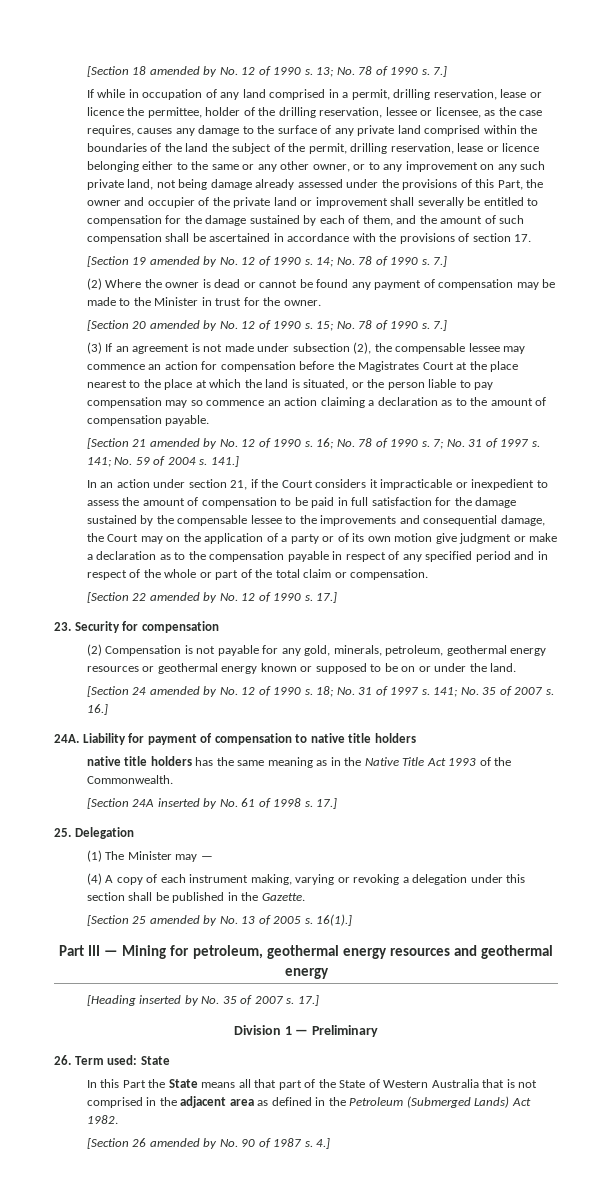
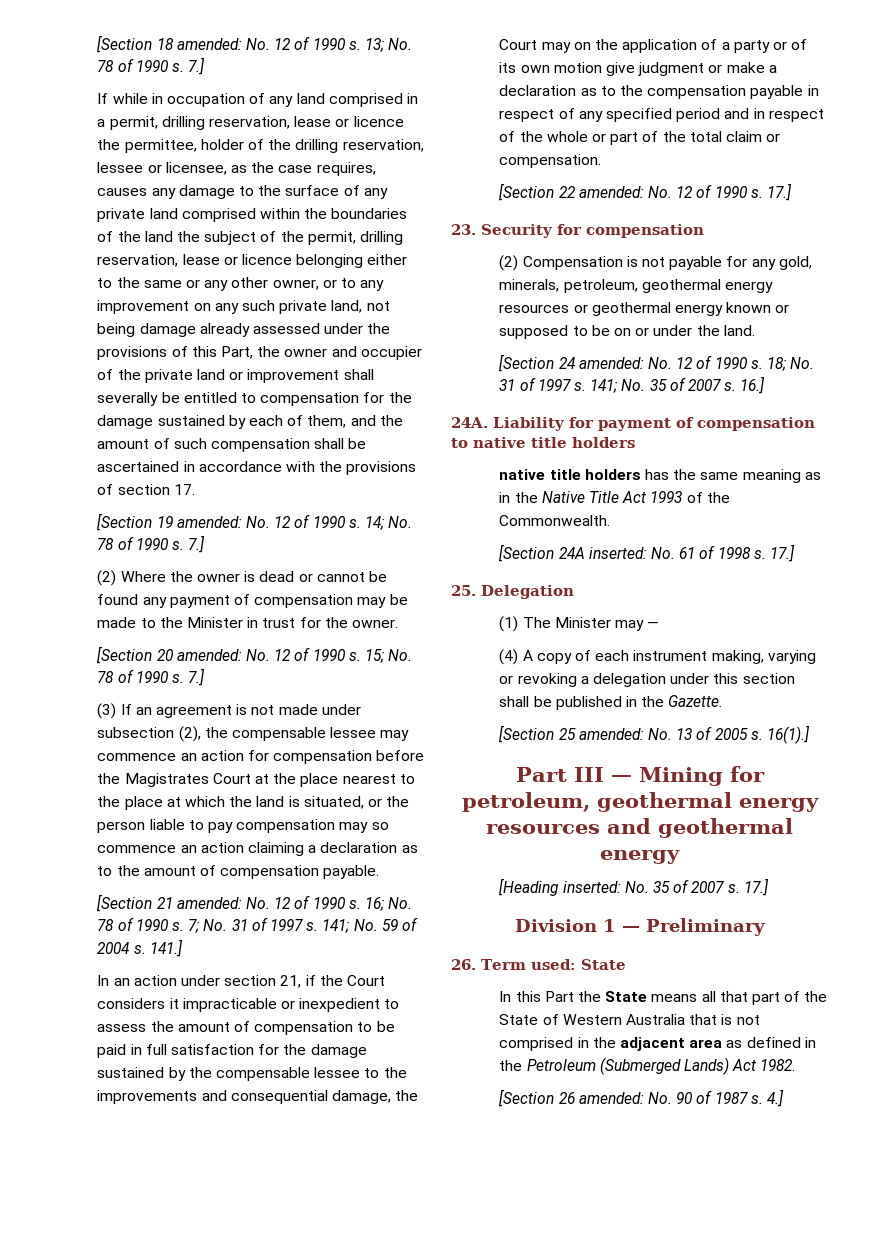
- [Section 18 amended by No. 12 of 1990 s.
+ [Section 18 amended: No. 12 of 1990 s.
- [Section 19 amended by No. 12 of 1990 s.
+ [Section 19 amended: No. 12 of 1990 s.
- [Section 20 amended by No. 12 of 1990 s.
+ [Section 20 amended: No. 12 of 1990 s.
- [Section 21 amended by No. 12 of 1990 s.
+ [Section 21 amended: No. 12 of 1990 s.
- [Section 22 amended by No. 12 of 1990 s.
+ [Section 22 amended: No. 12 of 1990 s.
- [Section 24 amended by No. 12 of 1990 s.
+ [Section 24 amended: No. 12 of 1990 s.
- [Section 24A inserted by No. 61 of 1998 s.
+ [Section 24A inserted: No. 61 of 1998 s.
- [Section 25 amended by No. 13 of 2005 s.
+ [Section 25 amended: No. 13 of 2005 s.
- [Heading inserted by No. 35 of 2007 s.
+ [Heading inserted: No. 35 of 2007 s.
- [Section 26 amended by No. 90 of 1987 s.
+ [Section 26 amended: No. 90 of 1987 s.

